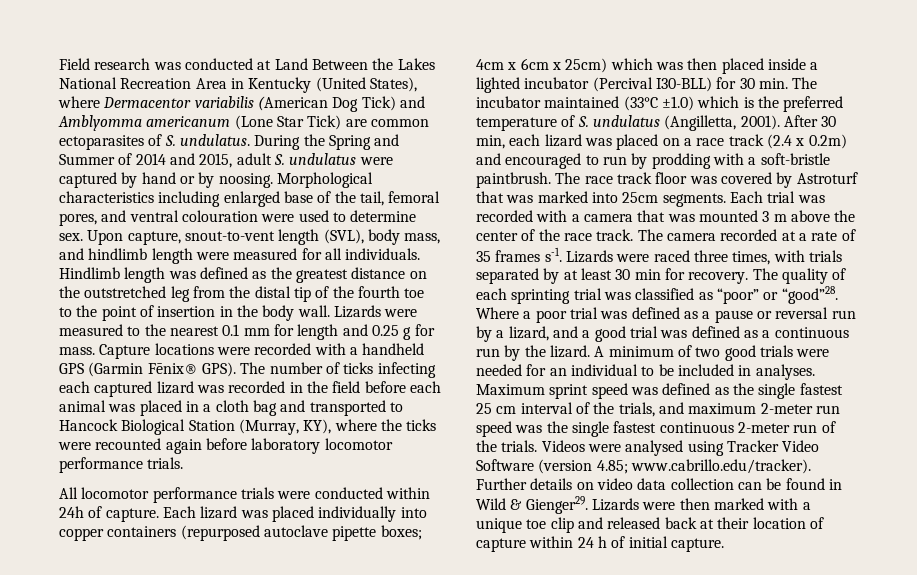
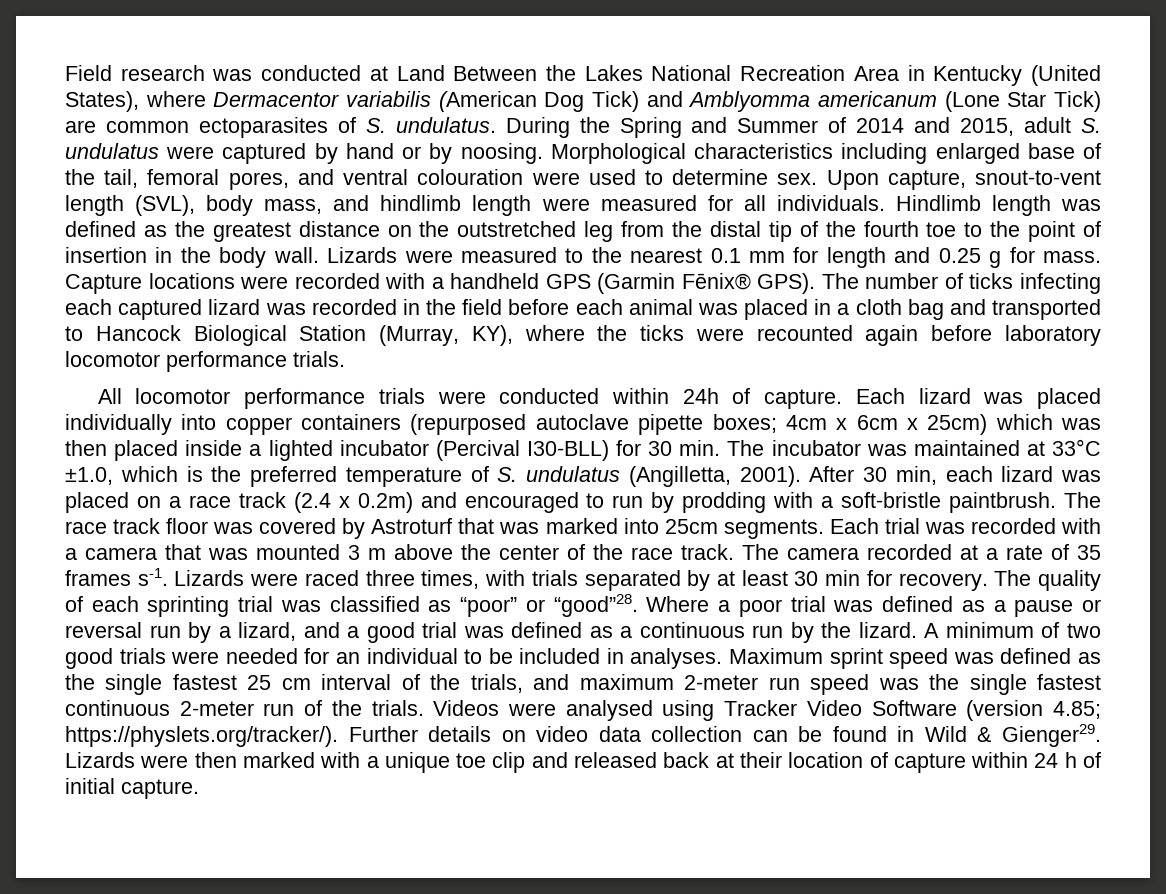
- Each lizard was placed individually into copper containers (repurposed autoclave pipette boxes; 4cm x 6cm x 25cm) which was then placed inside a lighted incubator (Percival I30-BLL) for 30 min. The incubator maintained (33°C ±1.0) which is the preferred temperature of S. undulatus (Angilletta, 2001).
+ Each lizard was placed individually into copper containers (repurposed autoclave pipette boxes; 4cm x 6cm x 25cm) which was then placed inside a lighted incubator (Percival I30-BLL) for 30 min. The incubator was maintained at 33°C ±1.0, which is the preferred temperature of S. undulatus (Angilletta, 2001).
- Videos were analysed using Tracker Video Software (version 4.85; www.cabrillo.edu/tracker). Further details on video data collection can be found in Wild & Gienger29.
+ Videos were analysed using Tracker Video Software (version 4.85; https://physlets.org/tracker/). Further details on video data collection can be found in Wild & Gienger29.

